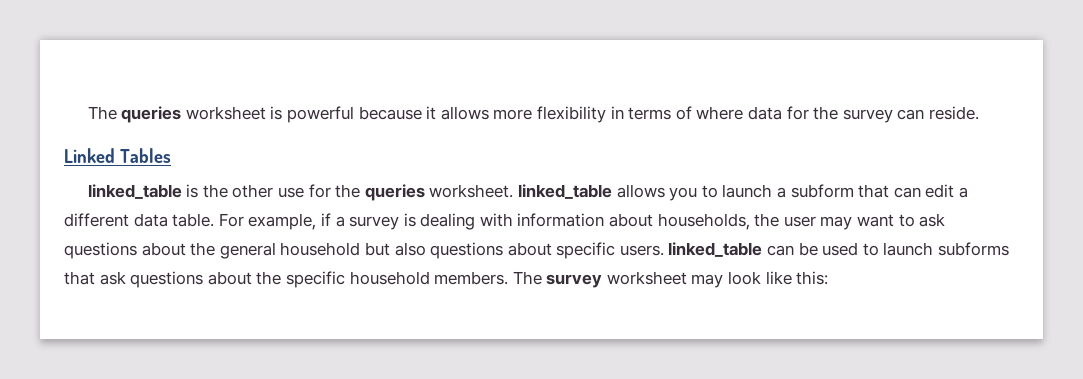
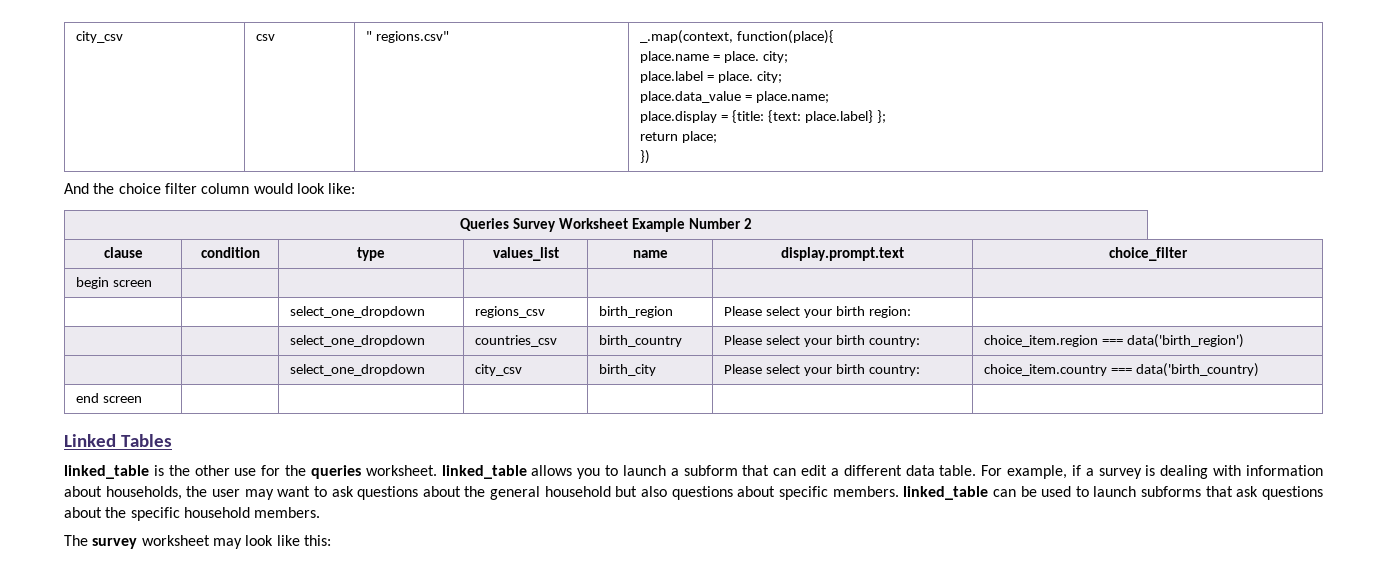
- The queries worksheet is powerful because it allows more flexibility in terms of where data for the survey can reside.
+ city_csv | csv | " regions.csv" | _.map(context, function(place){
+ place.name = place. city;
+ place.label = place. city;
+ place.data_value = place.name;
+ place.display = {title: {text: place.label} };
+ return place;
+ })
+ And the choice filter column would look like:
+ Queries Survey Worksheet Example Number 2
+ clause | condition | type | values_list | name | display.prompt.text | choice_filter
+ begin screen | | | | | |
+ | | select_one_dropdown | regions_csv | birth_region | Please select your birth region: |
+ | | select_one_dropdown | countries_csv | birth_country | Please select your birth country: | choice_item.region === data('birth_region')
+ | | select_one_dropdown | city_csv | birth_city | Please select your birth country: | choice_item.country === data('birth_country)
+ end screen | | | | | |
- For example, if a survey is dealing with information about households, the user may want to ask questions about the general household but also questions about specific users. linked_table can be used to launch subforms that ask questions about the specific household members. The survey worksheet may look like this:
+ For example, if a survey is dealing with information about households, the user may want to ask questions about the general household but also questions about specific members. linked_table can be used to launch subforms that ask questions about the specific household members.
+ The survey worksheet may look like this:

